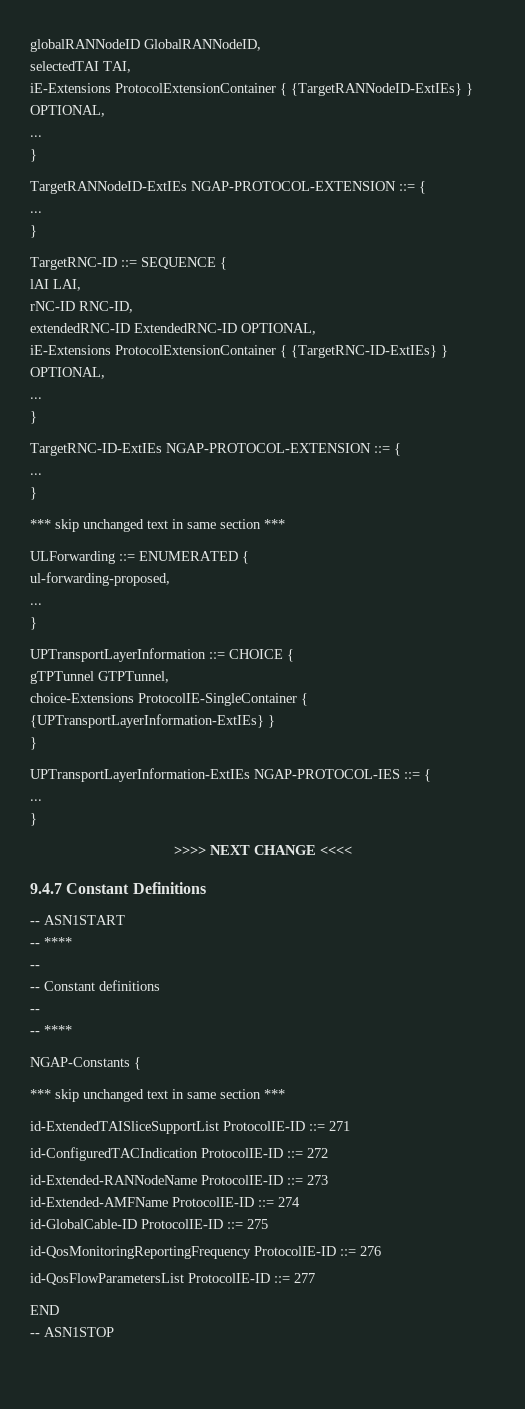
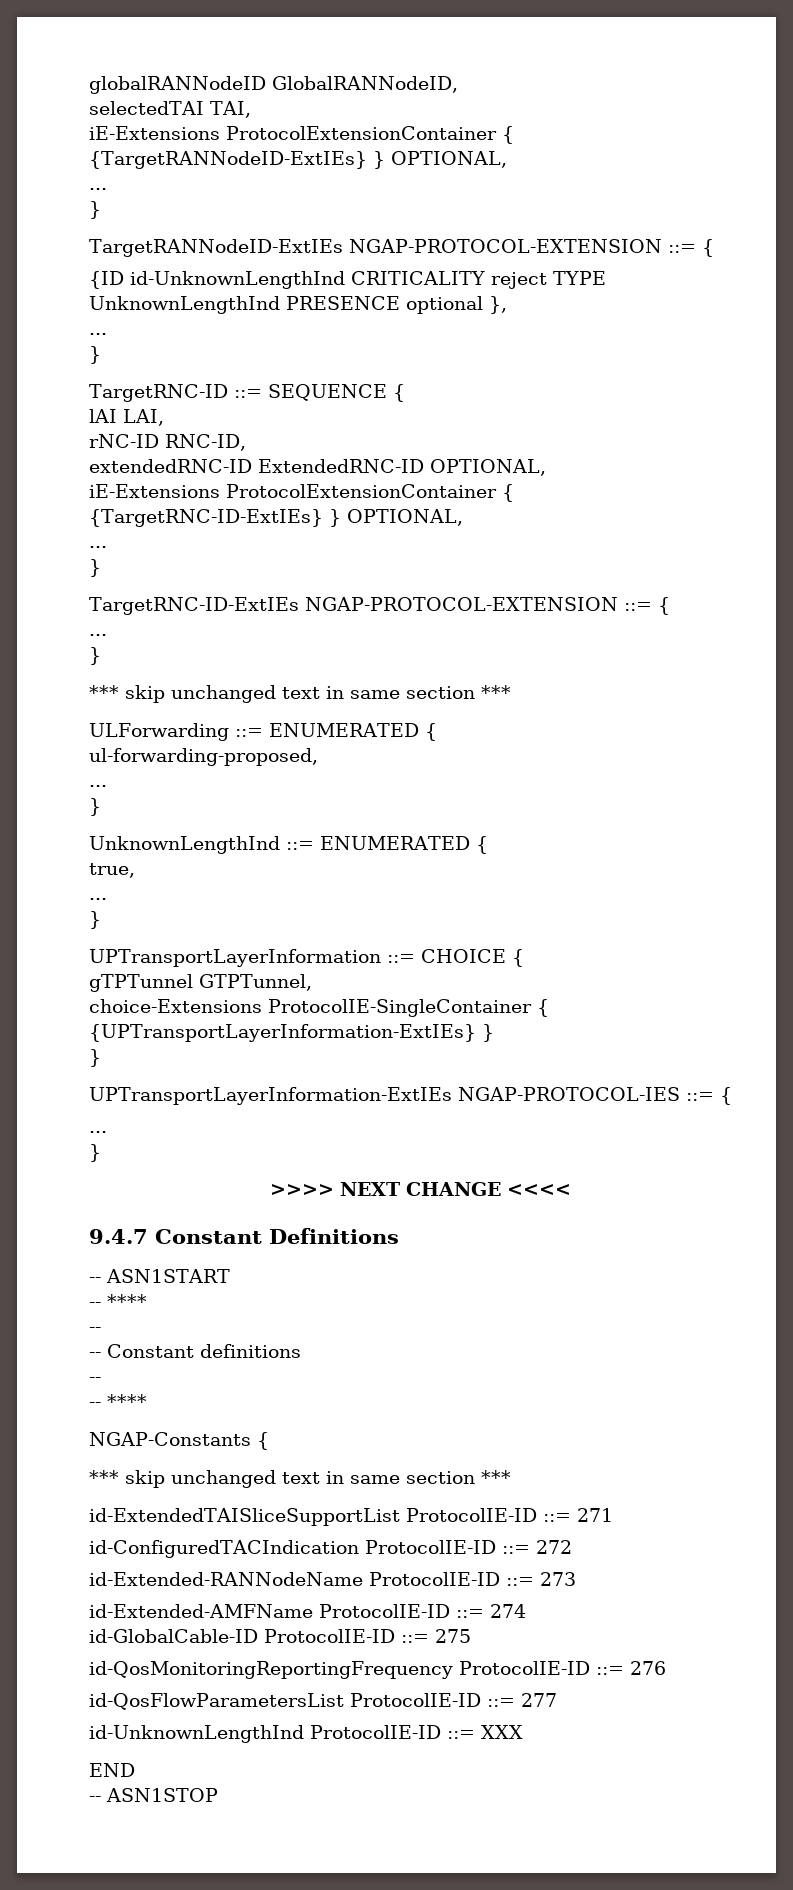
+ {ID id-UnknownLengthInd CRITICALITY reject TYPE UnknownLengthInd PRESENCE optional },
+ UnknownLengthInd ::= ENUMERATED {
+ true,
+ ...
+ }
+ id-UnknownLengthInd ProtocolIE-ID ::= XXX

